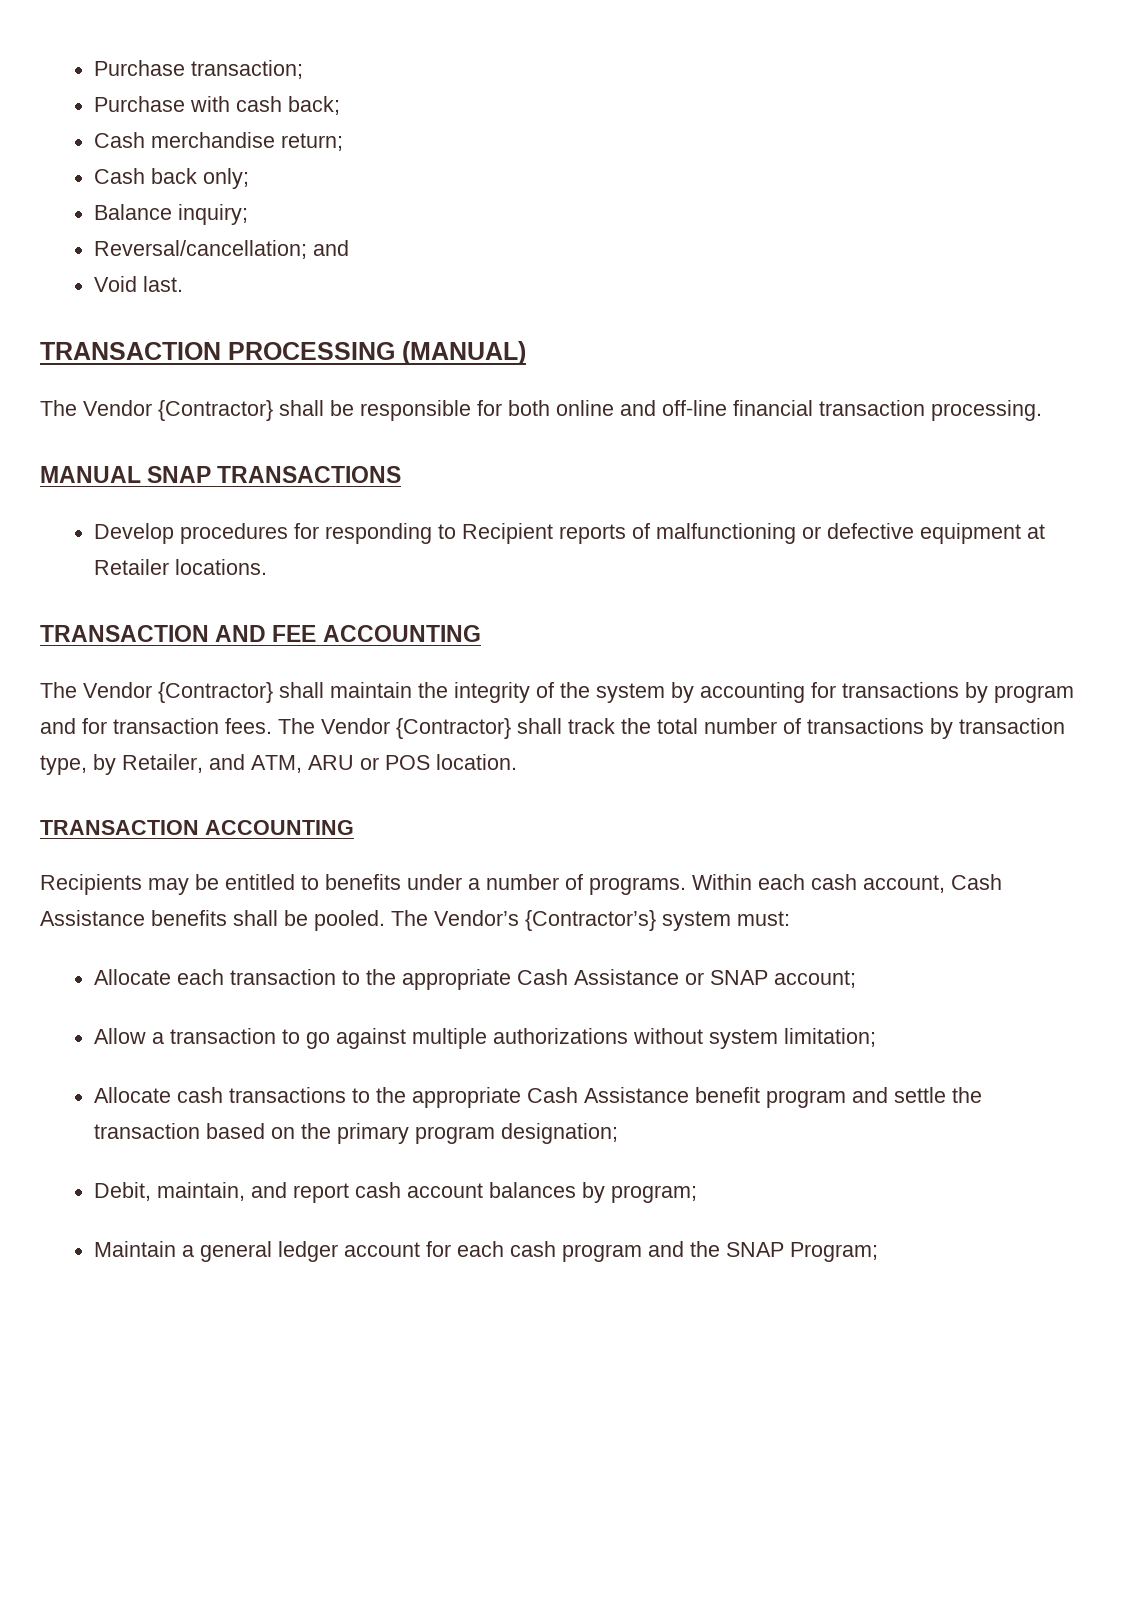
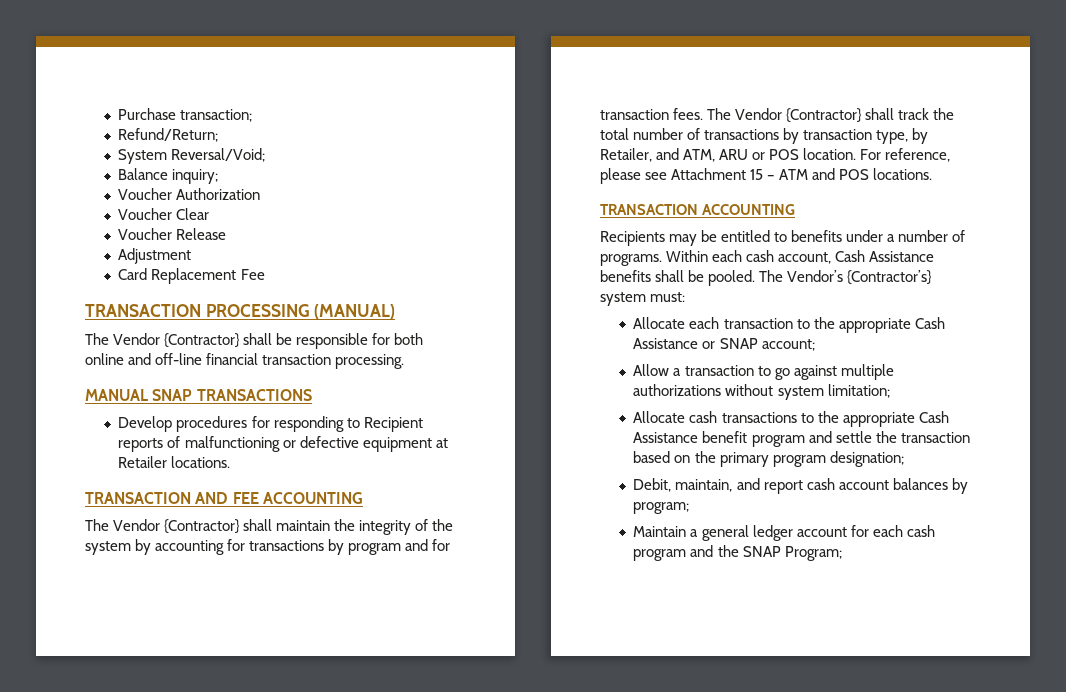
- Purchase with cash back;
- Cash merchandise return;
- Cash back only;
+ Refund/Return;
+ System Reversal/Void;
  Balance inquiry;
- Reversal/cancellation; and
- Void last.
+ Voucher Authorization
+ Voucher Clear
+ Voucher Release
+ Adjustment
+ Card Replacement Fee
+ For reference, please see Attachment 15 – ATM and POS locations.

